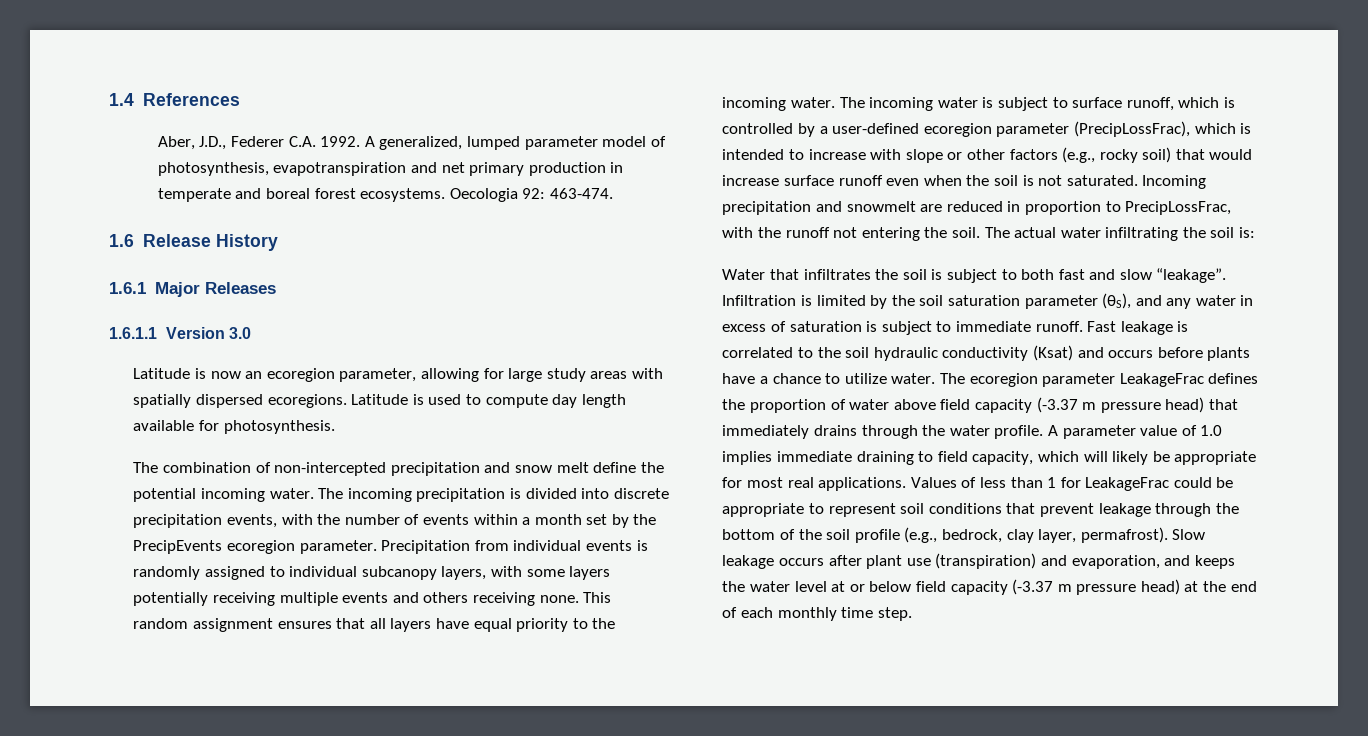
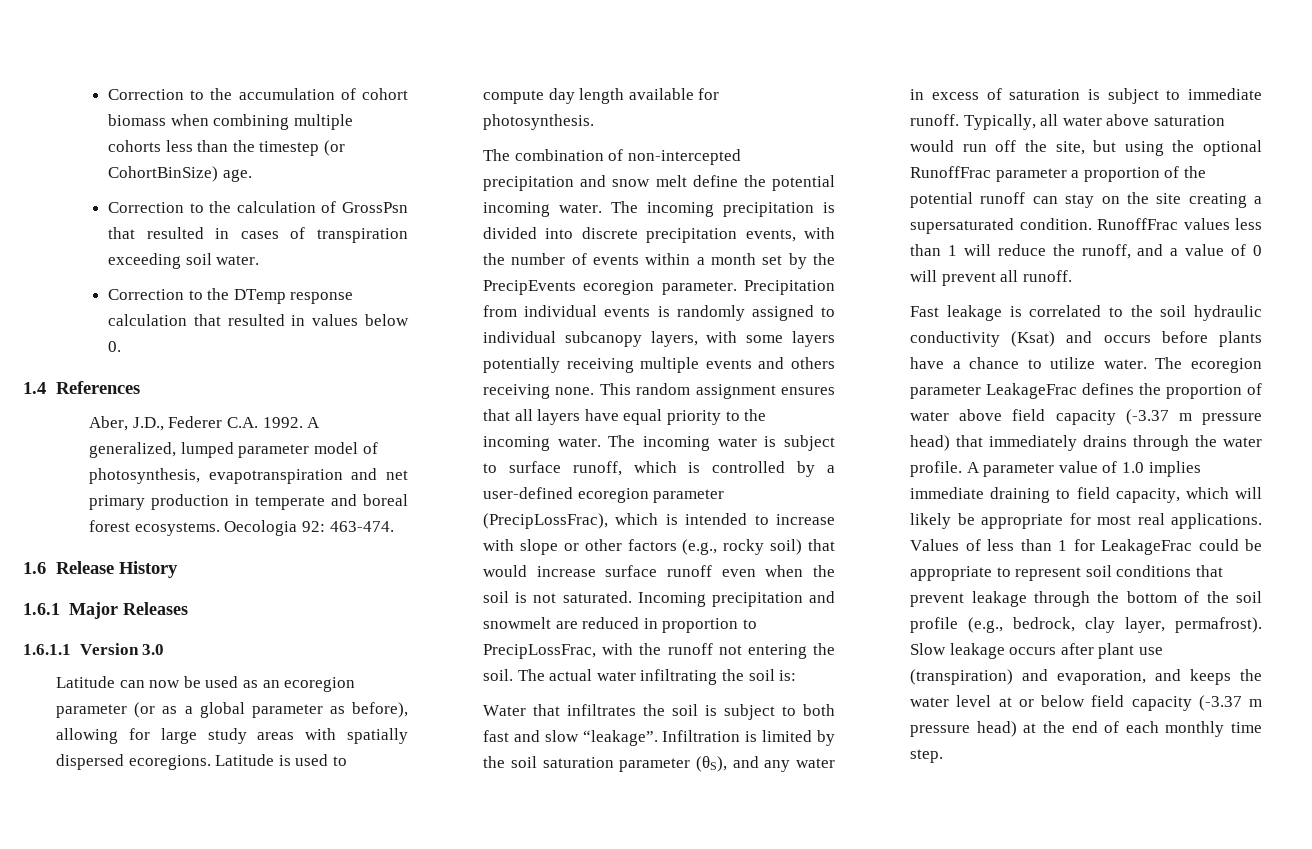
+ Correction to the accumulation of cohort biomass when combining multiple cohorts less than the timestep (or CohortBinSize) age.
+ Correction to the calculation of GrossPsn that resulted in cases of transpiration exceeding soil water.
+ Correction to the DTemp response calculation that resulted in values below 0.
- Latitude is now an ecoregion parameter, allowing for large study areas with spatially dispersed ecoregions.
+ Latitude can now be used as an ecoregion parameter (or as a global parameter as before), allowing for large study areas with spatially dispersed ecoregions.
- Infiltration is limited by the soil saturation parameter (θS), and any water in excess of saturation is subject to immediate runoff. Fast leakage is correlated to the soil hydraulic conductivity (Ksat) and occurs before plants have a chance to utilize water.
+ Infiltration is limited by the soil saturation parameter (θS), and any water in excess of saturation is subject to immediate runoff. Typically, all water above saturation would run off the site, but using the optional RunoffFrac parameter a proportion of the potential runoff can stay on the site creating a supersaturated condition. RunoffFrac values less than 1 will reduce the runoff, and a value of 0 will prevent all runoff.
+ Fast leakage is correlated to the soil hydraulic conductivity (Ksat) and occurs before plants have a chance to utilize water.

